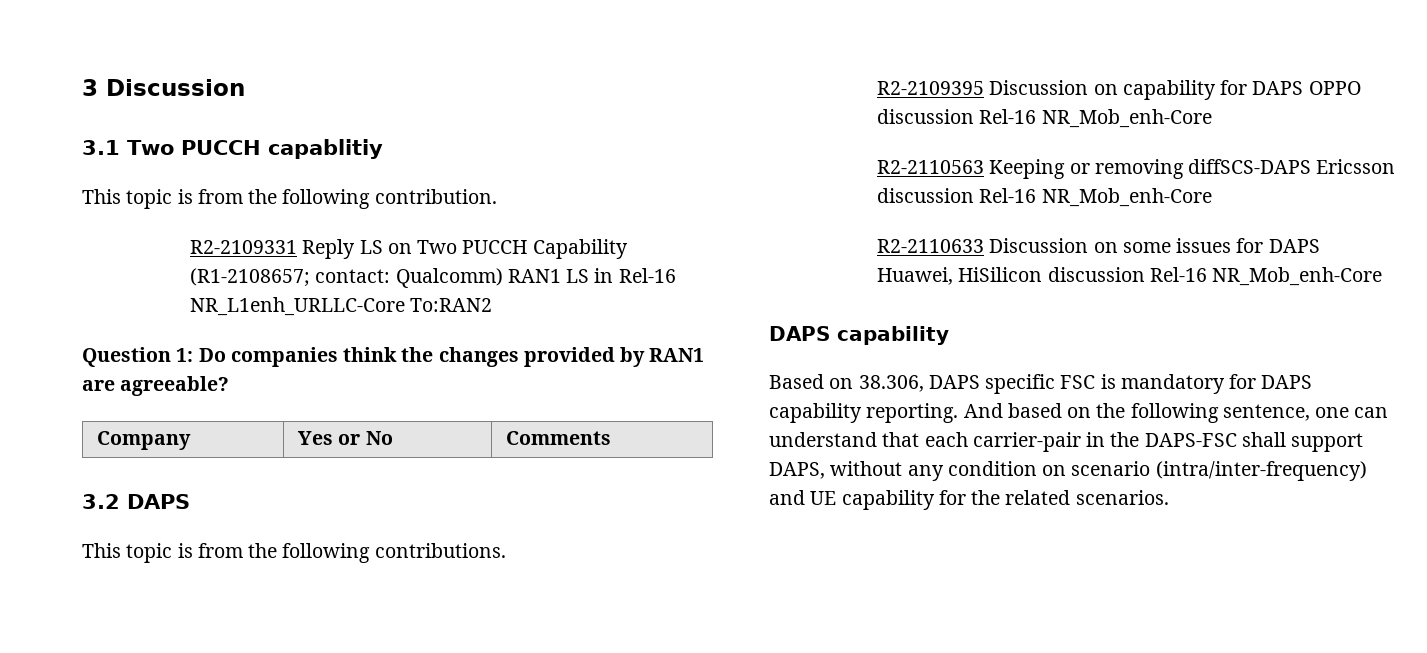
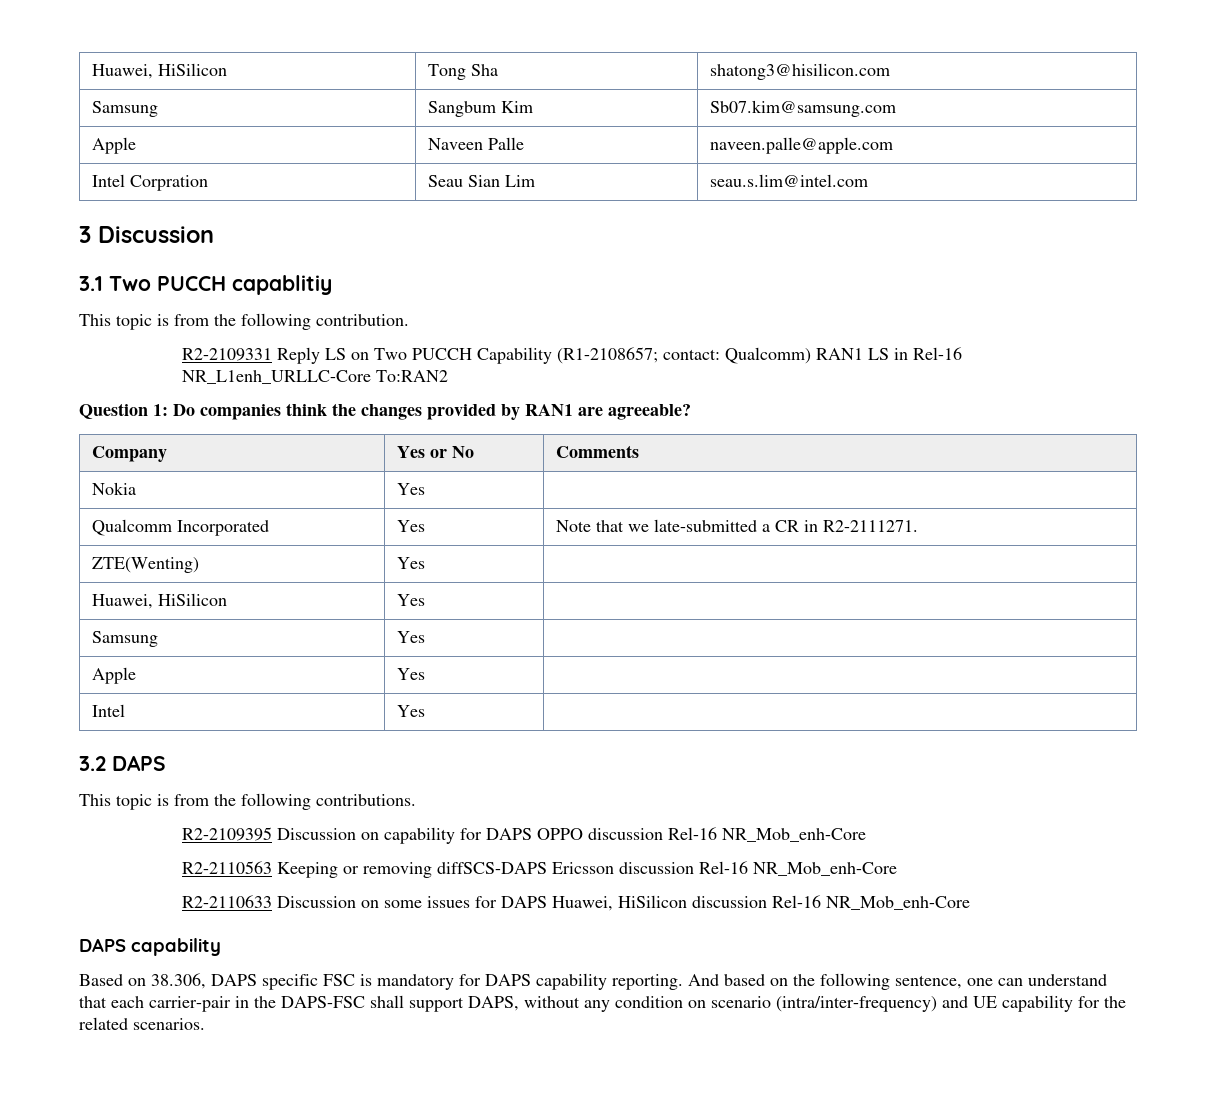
+ Huawei, HiSilicon | Tong Sha | shatong3@hisilicon.com
+ Samsung | Sangbum Kim | Sb07.kim@samsung.com
+ Apple | Naveen Palle | naveen.palle@apple.com
+ Intel Corpration | Seau Sian Lim | seau.s.lim@intel.com
+ Nokia | Yes |
+ Qualcomm Incorporated | Yes | Note that we late-submitted a CR in R2-2111271.
+ ZTE(Wenting) | Yes |
+ Huawei, HiSilicon | Yes |
+ Samsung | Yes |
+ Apple | Yes |
+ Intel | Yes |

